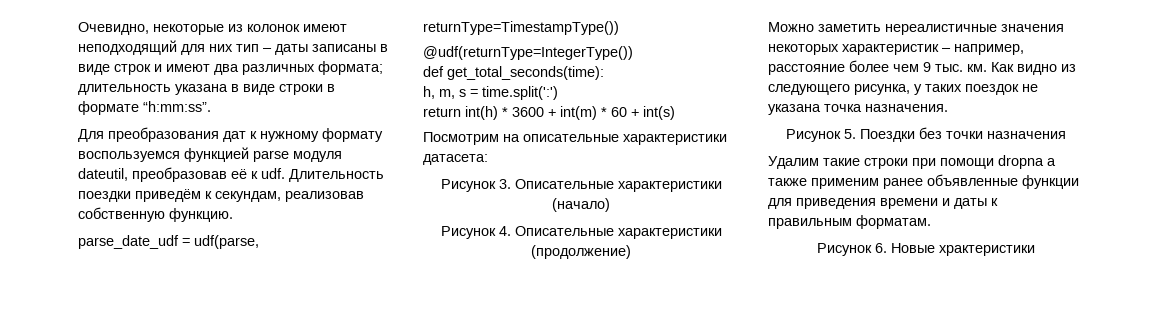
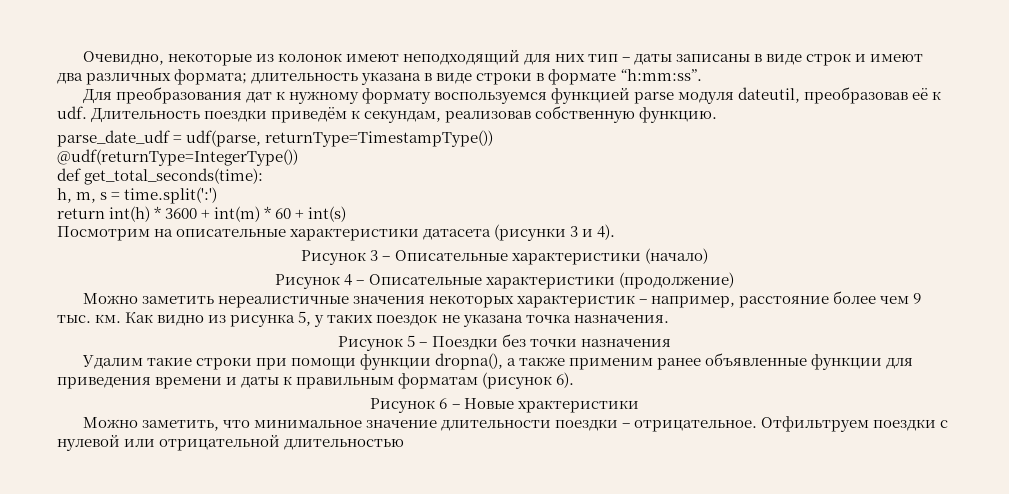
- Посмотрим на описательные характеристики датасета:
- Рисунок 3. Описательные характеристики (начало)
+ Посмотрим на описательные характеристики датасета (рисунки 3 и 4).
+ Рисунок 3 – Описательные характеристики (начало)
- Рисунок 4. Описательные характеристики (продолжение)
+ Рисунок 4 – Описательные характеристики (продолжение)
- Как видно из следующего рисунка, у таких поездок не указана точка назначения.
+ Как видно из рисунка 5, у таких поездок не указана точка назначения.
- Рисунок 5. Поездки без точки назначения
+ Рисунок 5 – Поездки без точки назначения
- Удалим такие строки при помощи dropna а также применим ранее объявленные функции для приведения времени и даты к правильным форматам.
- Рисунок 6. Новые храктеристики
+ Удалим такие строки при помощи функции dropna(), а также применим ранее объявленные функции для приведения времени и даты к правильным форматам (рисунок 6).
+ Рисунок 6 – Новые храктеристики
+ Можно заметить, что минимальное значение длительности поездки – отрицательное. Отфильтруем поездки с нулевой или отрицательной длительностью

